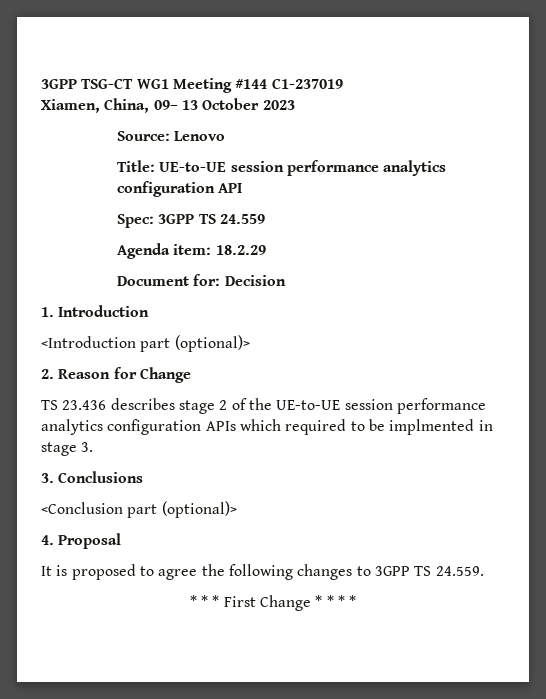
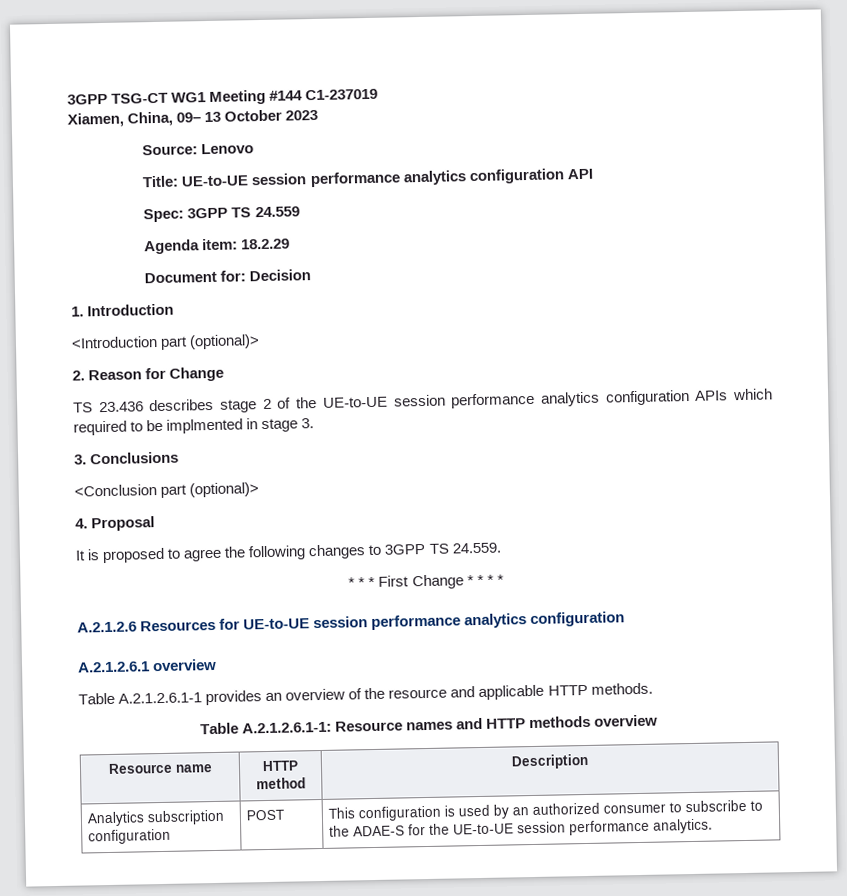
+ A.2.1.2.6 Resources for UE-to-UE session performance analytics configuration
+ A.2.1.2.6.1 overview
+ Table A.2.1.2.6.1-1 provides an overview of the resource and applicable HTTP methods.
+ Table A.2.1.2.6.1-1: Resource names and HTTP methods overview
+ Resource name | HTTP method | Description
+ Analytics subscription configuration | POST | This configuration is used by an authorized consumer to subscribe to the ADAE-S for the UE-to-UE session performance analytics.

